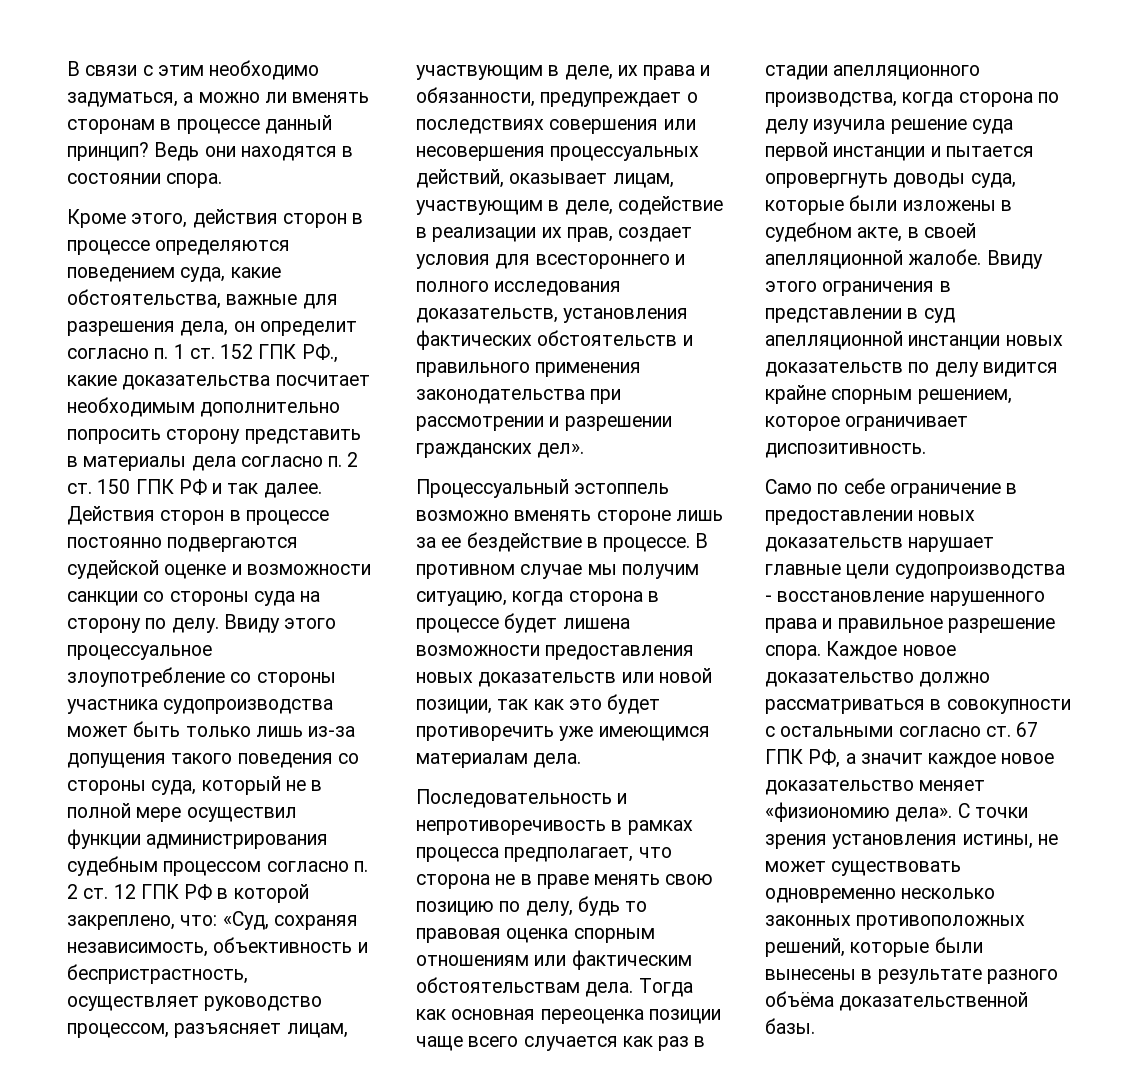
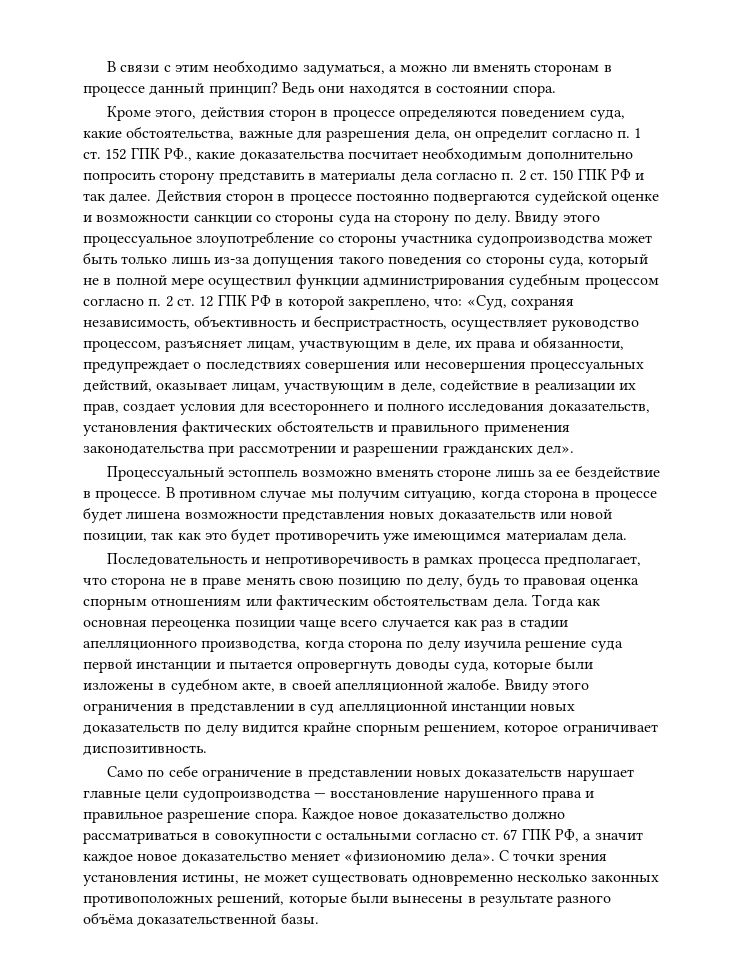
- В противном случае мы получим ситуацию, когда сторона в процессе будет лишена возможности предоставления новых доказательств или новой позиции, так как это будет противоречить уже имеющимся материалам дела.
+ В противном случае мы получим ситуацию, когда сторона в процессе будет лишена возможности представления новых доказательств или новой позиции, так как это будет противоречить уже имеющимся материалам дела.
- Само по себе ограничение в предоставлении новых доказательств нарушает главные цели судопроизводства - восстановление нарушенного права и правильное разрешение спора.
+ Само по себе ограничение в представлении новых доказательств нарушает главные цели судопроизводства — восстановление нарушенного права и правильное разрешение спора.

